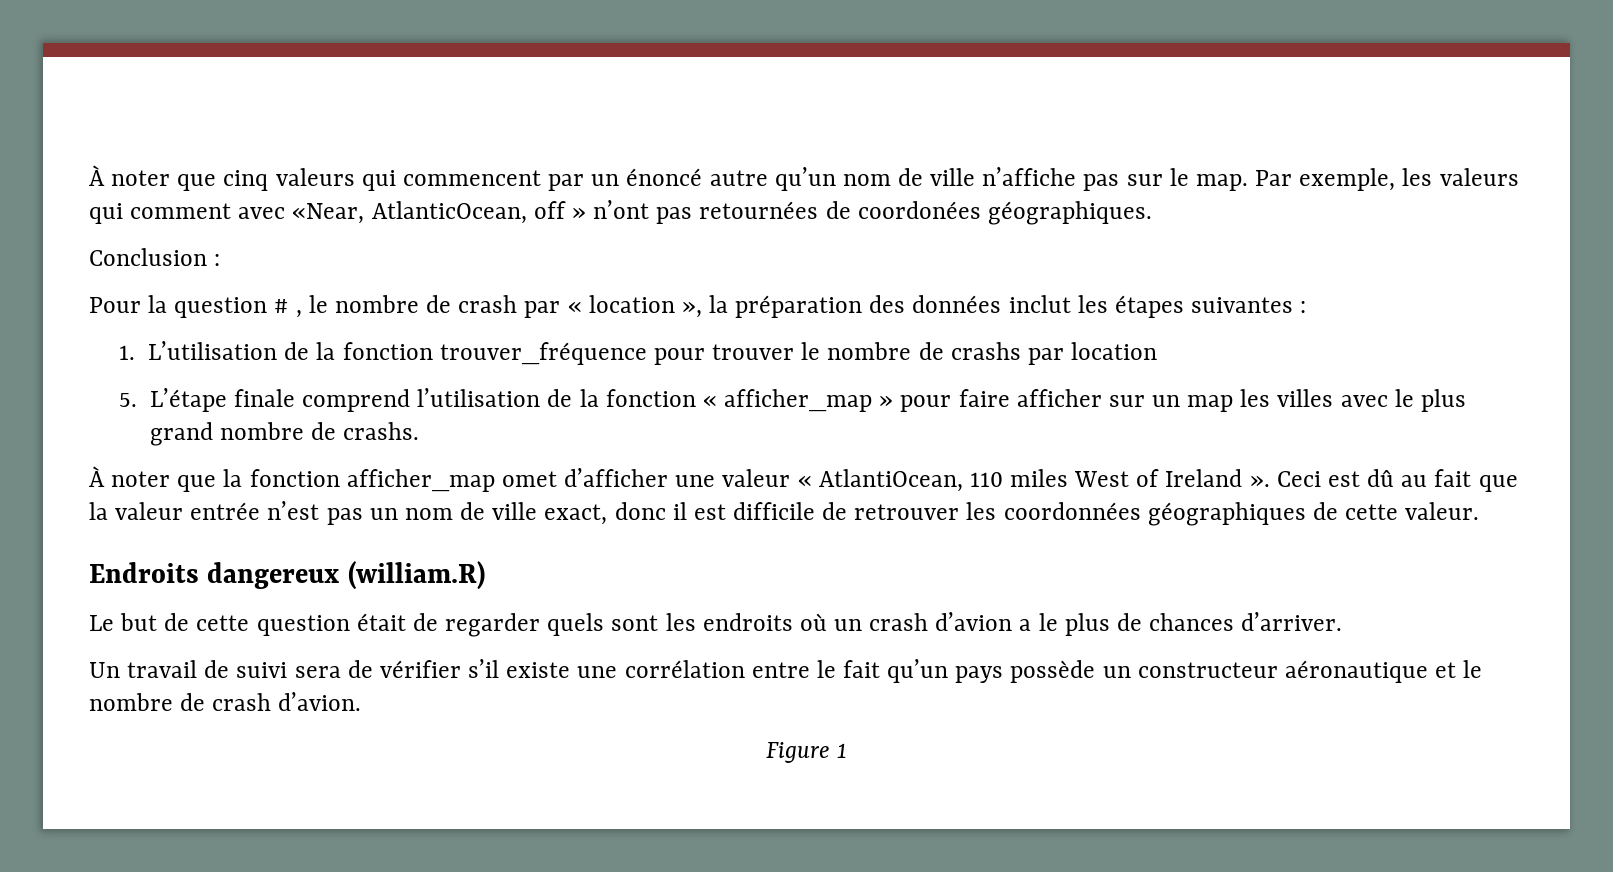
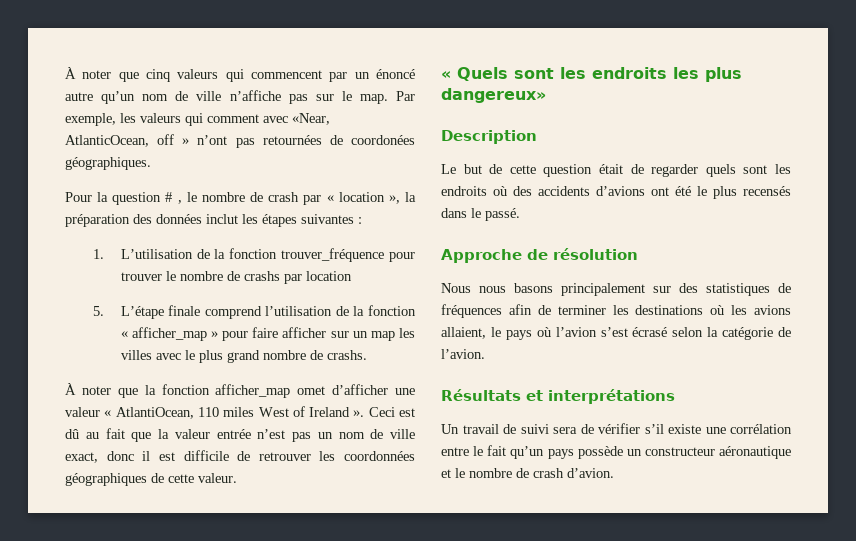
- Conclusion :
- Endroits dangereux (william.R)
+ « Quels sont les endroits les plus dangereux»
+ Description
- Le but de cette question était de regarder quels sont les endroits où un crash d’avion a le plus de chances d’arriver.
+ Le but de cette question était de regarder quels sont les endroits où des accidents d’avions ont été le plus recensés dans le passé.
+ Approche de résolution
+ Nous nous basons principalement sur des statistiques de fréquences afin de terminer les destinations où les avions allaient, le pays où l’avion s’est écrasé selon la catégorie de l’avion.
+ Résultats et interprétations
- Figure 1

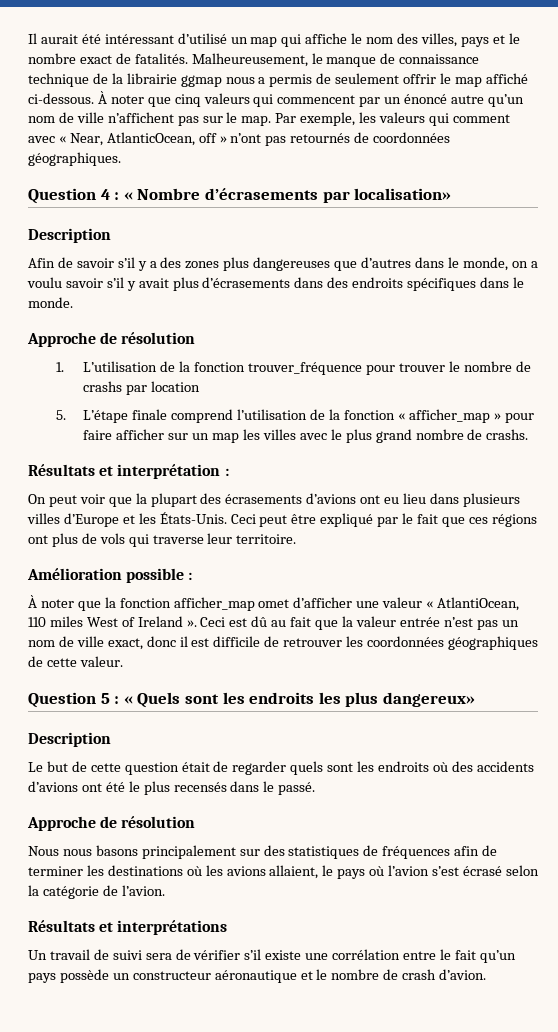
+ Il aurait été intéressant d’utilisé un map qui affiche le nom des villes, pays et le nombre exact de fatalités. Malheureusement, le manque de connaissance technique de la librairie ggmap nous a permis de seulement offrir le map affiché ci-dessous.
- À noter que cinq valeurs qui commencent par un énoncé autre qu’un nom de ville n’affiche pas sur le map.
+ À noter que cinq valeurs qui commencent par un énoncé autre qu’un nom de ville n’affichent pas sur le map.
- Par exemple, les valeurs qui comment avec «Near, AtlanticOcean, off » n’ont pas retournées de coordonées géographiques.
- Pour la question # , le nombre de crash par « location », la préparation des données inclut les étapes suivantes :
+ Par exemple, les valeurs qui comment avec « Near, AtlanticOcean, off » n’ont pas retournés de coordonnées géographiques.
+ Question 4 : « Nombre d’écrasements par localisation»
+ Description
+ Afin de savoir s’il y a des zones plus dangereuses que d’autres dans le monde, on a voulu savoir s’il y avait plus d’écrasements dans des endroits spécifiques dans le monde.
+ Approche de résolution
+ Résultats et interprétation :
+ On peut voir que la plupart des écrasements d’avions ont eu lieu dans plusieurs villes d’Europe et les États-Unis. Ceci peut être expliqué par le fait que ces régions ont plus de vols qui traverse leur territoire.
+ Amélioration possible :
- « Quels sont les endroits les plus dangereux»
+ Question 5 : « Quels sont les endroits les plus dangereux»

